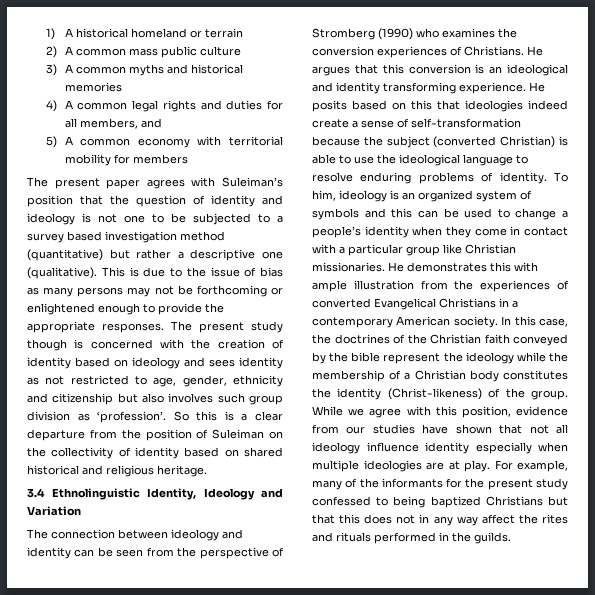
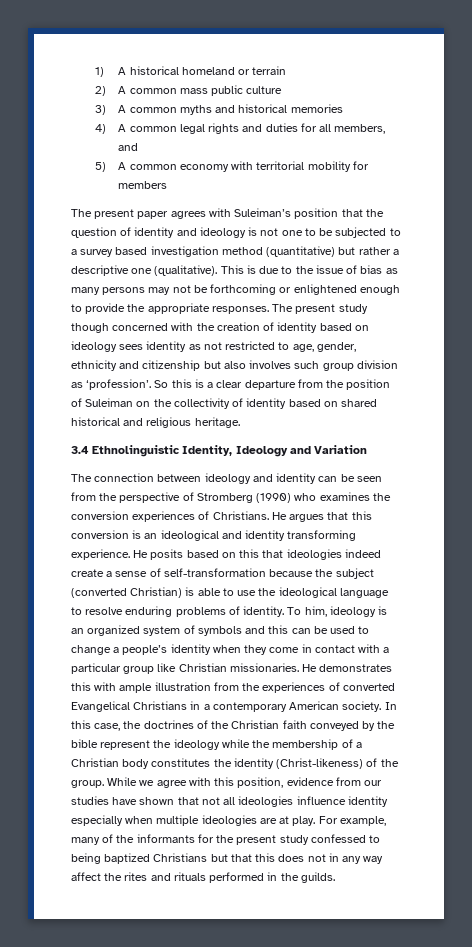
- The present study though is concerned with the creation of identity based on ideology and sees identity as not restricted to age, gender, ethnicity and citizenship but also involves such group division as ‘profession’.
+ The present study though concerned with the creation of identity based on ideology sees identity as not restricted to age, gender, ethnicity and citizenship but also involves such group division as ‘profession’.
- While we agree with this position, evidence from our studies have shown that not all ideology influence identity especially when multiple ideologies are at play.
+ While we agree with this position, evidence from our studies have shown that not all ideologies influence identity especially when multiple ideologies are at play.

